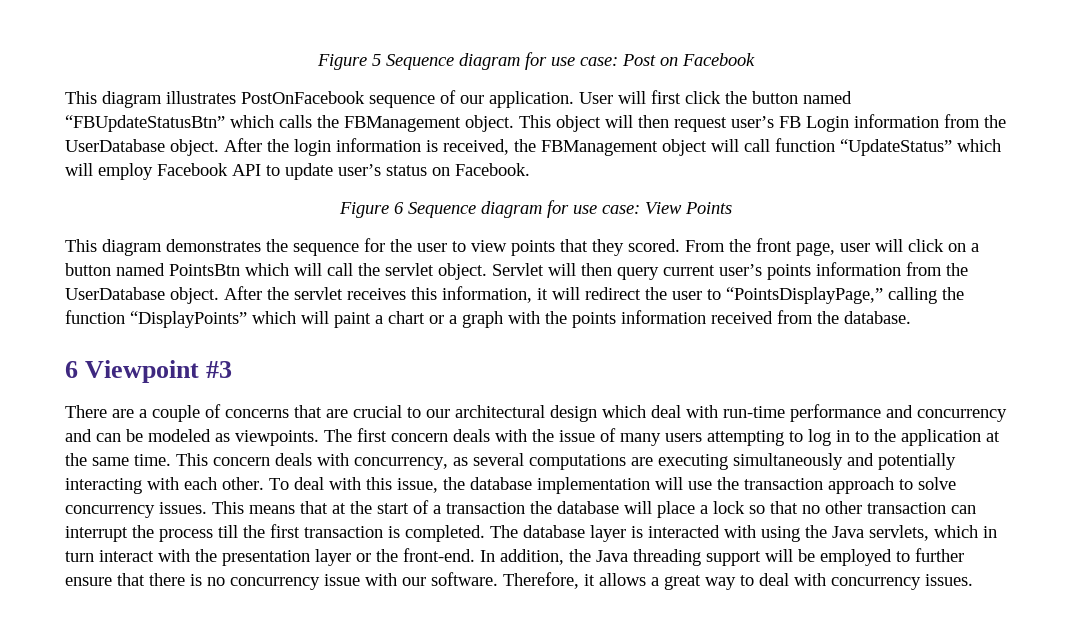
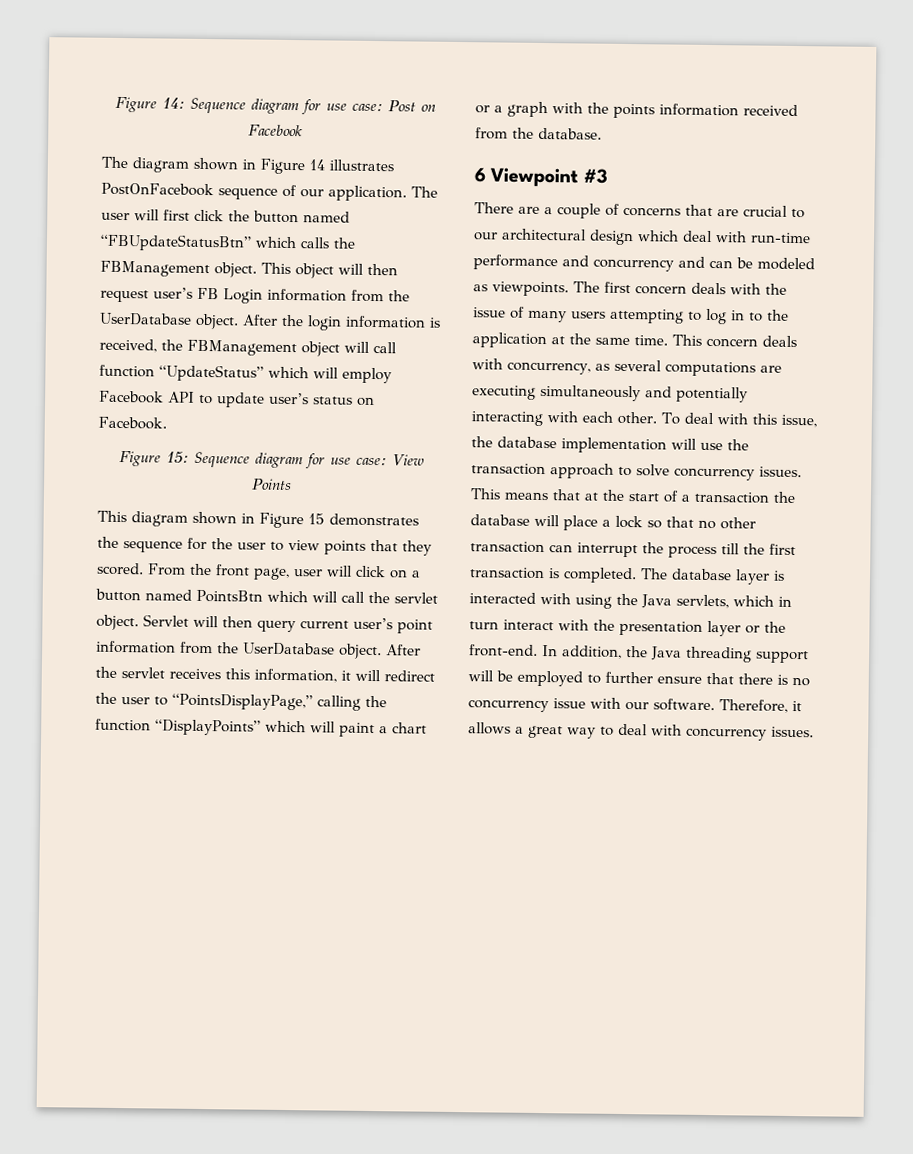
- Figure 5 Sequence diagram for use case: Post on Facebook
+ Figure 14: Sequence diagram for use case: Post on Facebook
- This diagram illustrates PostOnFacebook sequence of our application.
+ The diagram shown in Figure 14 illustrates PostOnFacebook sequence of our application.
- User will first click the button named “FBUpdateStatusBtn” which calls the FBManagement object.
+ The user will first click the button named “FBUpdateStatusBtn” which calls the FBManagement object.
- Figure 6 Sequence diagram for use case: View Points
+ Figure 15: Sequence diagram for use case: View Points
- This diagram demonstrates the sequence for the user to view points that they scored.
+ This diagram shown in Figure 15 demonstrates the sequence for the user to view points that they scored.
- Servlet will then query current user’s points information from the UserDatabase object.
+ Servlet will then query current user’s point information from the UserDatabase object.

